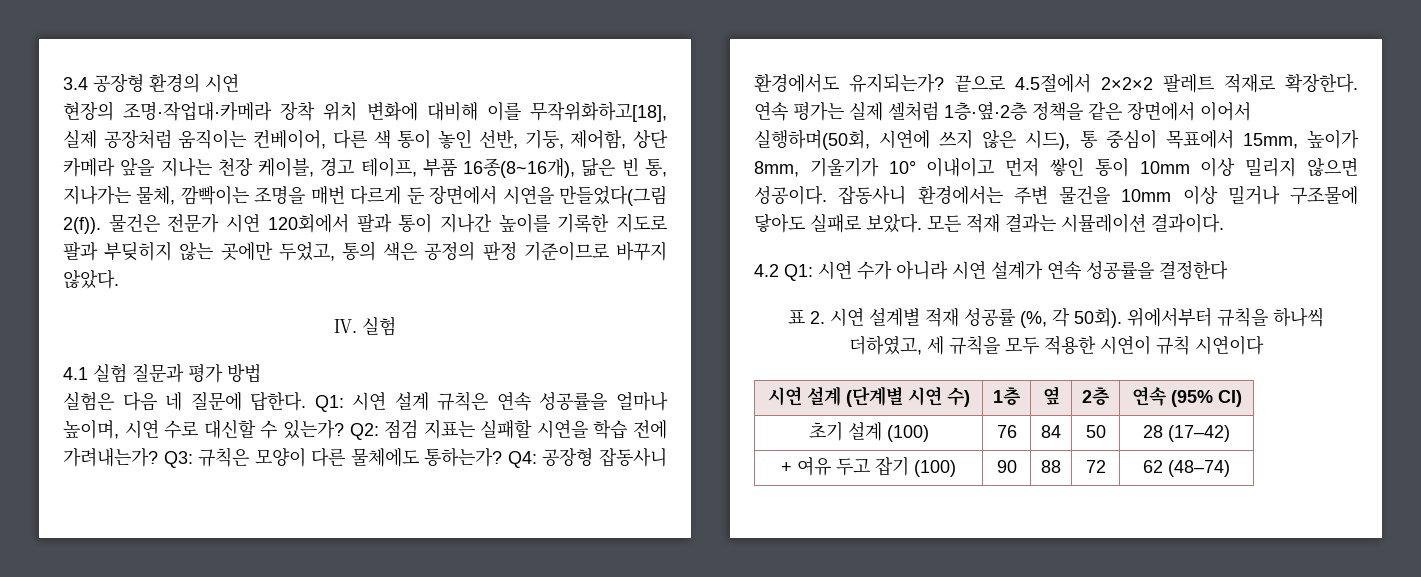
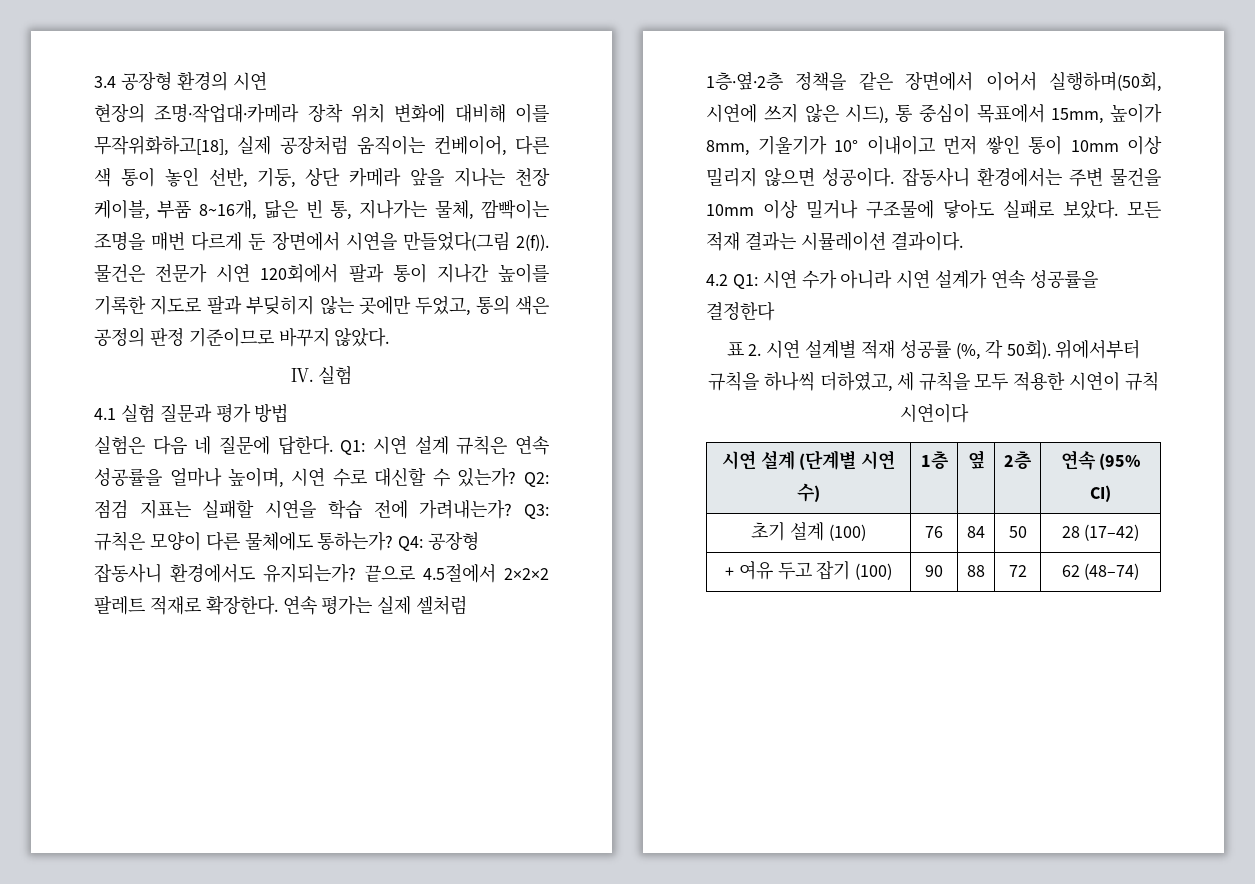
- 현장의 조명·작업대·카메라 장착 위치 변화에 대비해 이를 무작위화하고[18], 실제 공장처럼 움직이는 컨베이어, 다른 색 통이 놓인 선반, 기둥, 제어함, 상단 카메라 앞을 지나는 천장 케이블, 경고 테이프, 부품 16종(8~16개), 닮은 빈 통, 지나가는 물체, 깜빡이는 조명을 매번 다르게 둔 장면에서 시연을 만들었다(그림 2(f)).
+ 현장의 조명·작업대·카메라 장착 위치 변화에 대비해 이를 무작위화하고[18], 실제 공장처럼 움직이는 컨베이어, 다른 색 통이 놓인 선반, 기둥, 상단 카메라 앞을 지나는 천장 케이블, 부품 8~16개, 닮은 빈 통, 지나가는 물체, 깜빡이는 조명을 매번 다르게 둔 장면에서 시연을 만들었다(그림 2(f)).

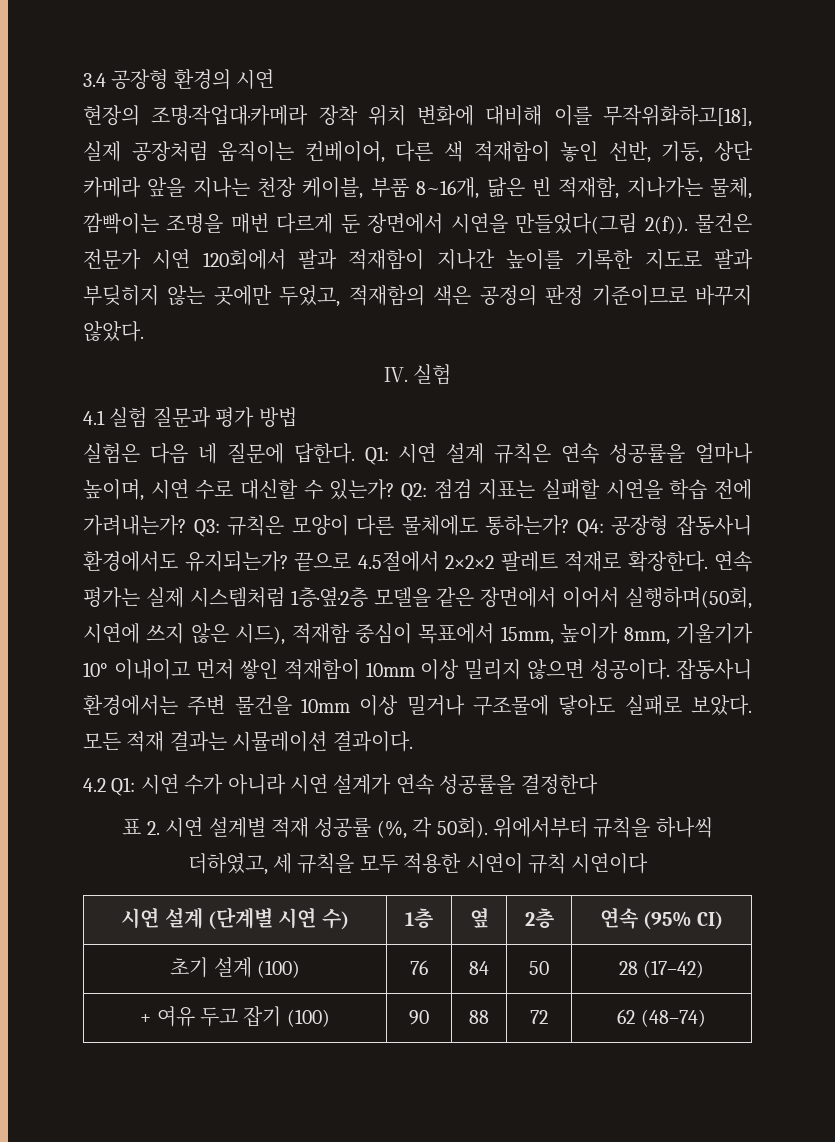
- 현장의 조명·작업대·카메라 장착 위치 변화에 대비해 이를 무작위화하고[18], 실제 공장처럼 움직이는 컨베이어, 다른 색 통이 놓인 선반, 기둥, 상단 카메라 앞을 지나는 천장 케이블, 부품 8~16개, 닮은 빈 통, 지나가는 물체, 깜빡이는 조명을 매번 다르게 둔 장면에서 시연을 만들었다(그림 2(f)).
+ 현장의 조명·작업대·카메라 장착 위치 변화에 대비해 이를 무작위화하고[18], 실제 공장처럼 움직이는 컨베이어, 다른 색 적재함이 놓인 선반, 기둥, 상단 카메라 앞을 지나는 천장 케이블, 부품 8~16개, 닮은 빈 적재함, 지나가는 물체, 깜빡이는 조명을 매번 다르게 둔 장면에서 시연을 만들었다(그림 2(f)).
- 물건은 전문가 시연 120회에서 팔과 통이 지나간 높이를 기록한 지도로 팔과 부딪히지 않는 곳에만 두었고, 통의 색은 공정의 판정 기준이므로 바꾸지 않았다.
+ 물건은 전문가 시연 120회에서 팔과 적재함이 지나간 높이를 기록한 지도로 팔과 부딪히지 않는 곳에만 두었고, 적재함의 색은 공정의 판정 기준이므로 바꾸지 않았다.
- 연속 평가는 실제 셀처럼 1층·옆·2층 정책을 같은 장면에서 이어서 실행하며(50회, 시연에 쓰지 않은 시드), 통 중심이 목표에서 15mm, 높이가 8mm, 기울기가 10° 이내이고 먼저 쌓인 통이 10mm 이상 밀리지 않으면 성공이다.
+ 연속 평가는 실제 시스템처럼 1층·옆·2층 모델을 같은 장면에서 이어서 실행하며(50회, 시연에 쓰지 않은 시드), 적재함 중심이 목표에서 15mm, 높이가 8mm, 기울기가 10° 이내이고 먼저 쌓인 적재함이 10mm 이상 밀리지 않으면 성공이다.

